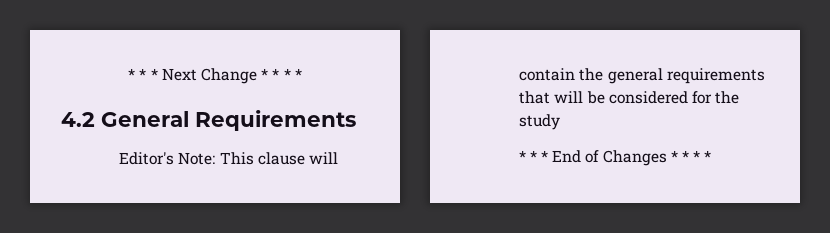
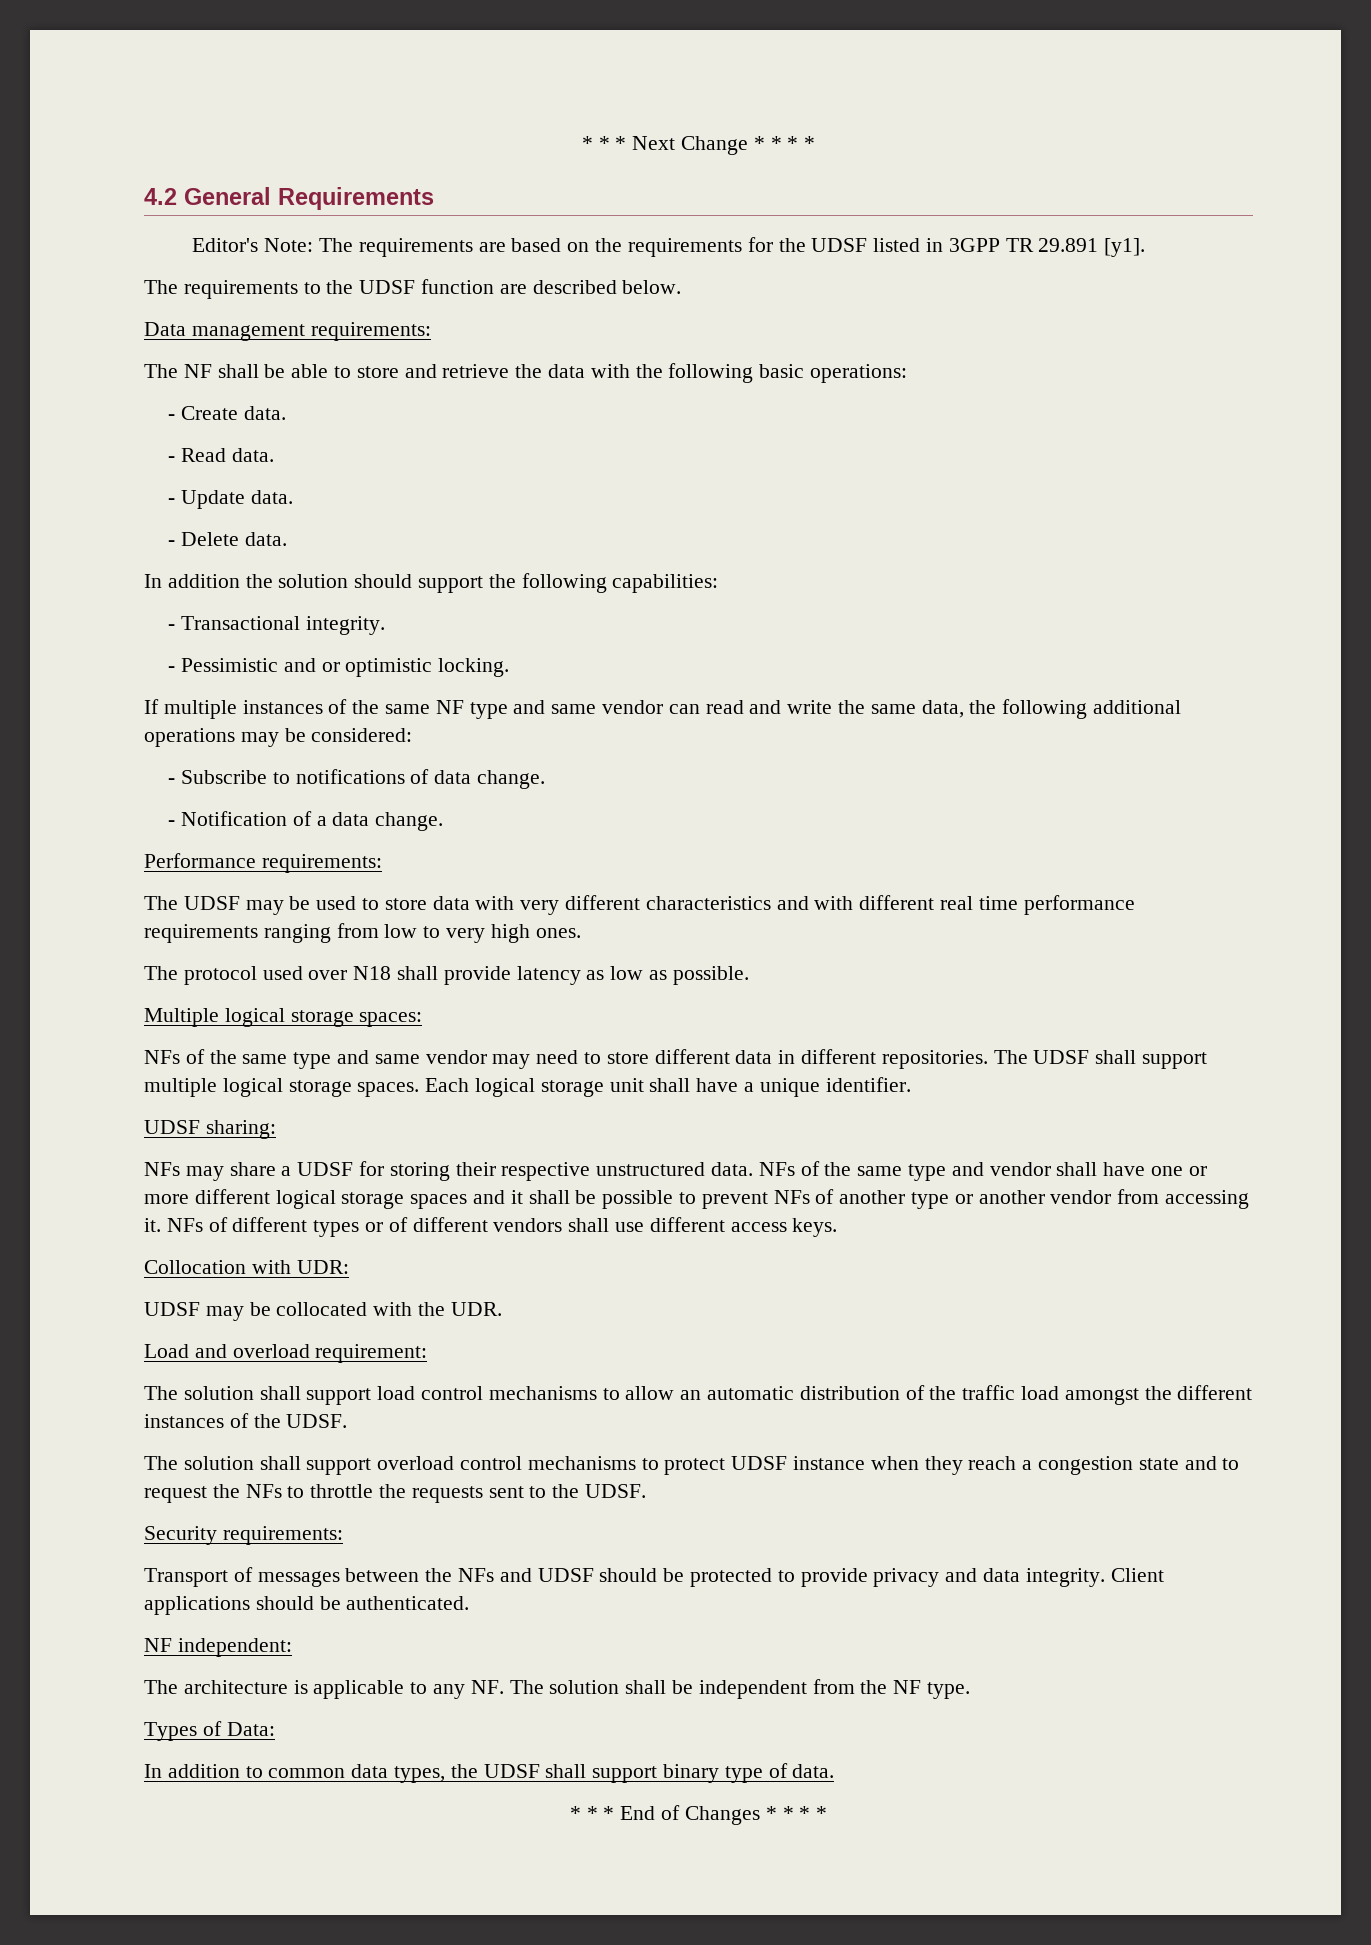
- Editor's Note: This clause will contain the general requirements that will be considered for the study
+ Editor's Note: The requirements are based on the requirements for the UDSF listed in 3GPP TR 29.891 [y1].
+ The requirements to the UDSF function are described below.
+ Data management requirements:
+ The NF shall be able to store and retrieve the data with the following basic operations:
+ - Create data.
+ - Read data.
+ - Update data.
+ - Delete data.
+ In addition the solution should support the following capabilities:
+ - Transactional integrity.
+ - Pessimistic and or optimistic locking.
+ If multiple instances of the same NF type and same vendor can read and write the same data, the following additional operations may be considered:
+ - Subscribe to notifications of data change.
+ - Notification of a data change.
+ Performance requirements:
+ The UDSF may be used to store data with very different characteristics and with different real time performance requirements ranging from low to very high ones.
+ The protocol used over N18 shall provide latency as low as possible.
+ Multiple logical storage spaces:
+ NFs of the same type and same vendor may need to store different data in different repositories. The UDSF shall support multiple logical storage spaces. Each logical storage unit shall have a unique identifier.
+ UDSF sharing:
+ NFs may share a UDSF for storing their respective unstructured data. NFs of the same type and vendor shall have one or more different logical storage spaces and it shall be possible to prevent NFs of another type or another vendor from accessing it. NFs of different types or of different vendors shall use different access keys.
+ Collocation with UDR:
+ UDSF may be collocated with the UDR.
+ Load and overload requirement:
+ The solution shall support load control mechanisms to allow an automatic distribution of the traffic load amongst the different instances of the UDSF.
+ The solution shall support overload control mechanisms to protect UDSF instance when they reach a congestion state and to request the NFs to throttle the requests sent to the UDSF.
+ Security requirements:
+ Transport of messages between the NFs and UDSF should be protected to provide privacy and data integrity. Client applications should be authenticated.
+ NF independent:
+ The architecture is applicable to any NF. The solution shall be independent from the NF type.
+ Types of Data:
+ In addition to common data types, the UDSF shall support binary type of data.

